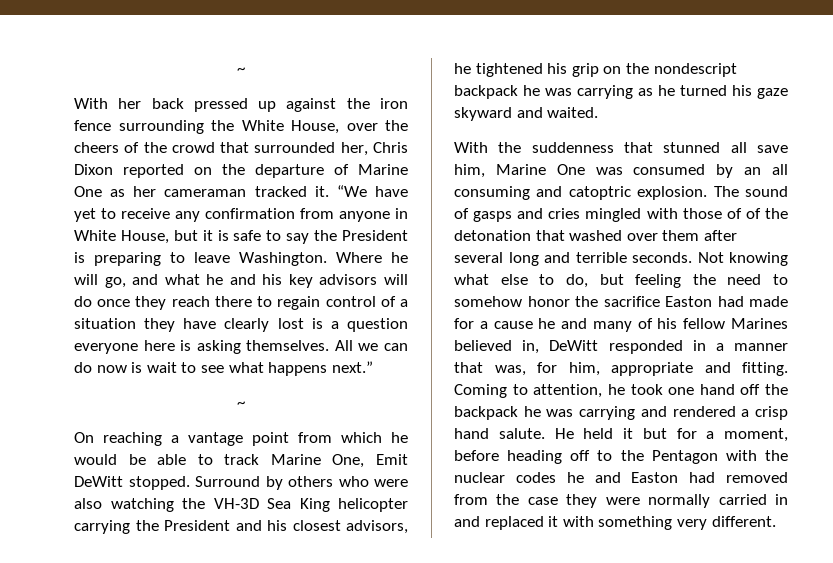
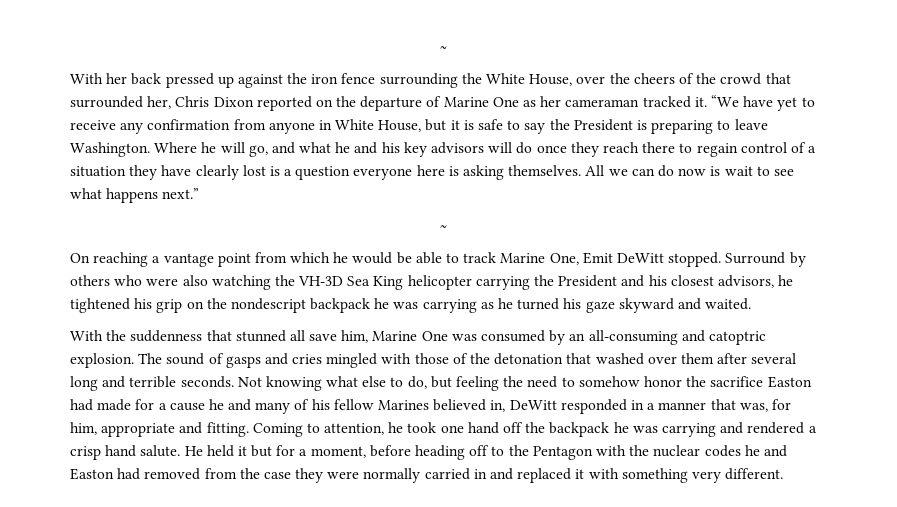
- With the suddenness that stunned all save him, Marine One was consumed by an all consuming and catoptric explosion.
+ With the suddenness that stunned all save him, Marine One was consumed by an all-consuming and catoptric explosion.
- The sound of gasps and cries mingled with those of of the detonation that washed over them after several long and terrible seconds.
+ The sound of gasps and cries mingled with those of the detonation that washed over them after several long and terrible seconds.

